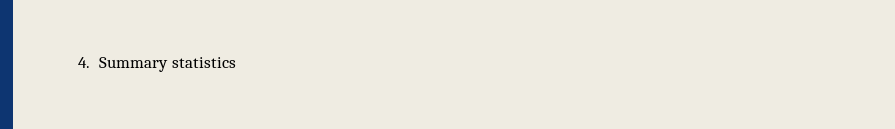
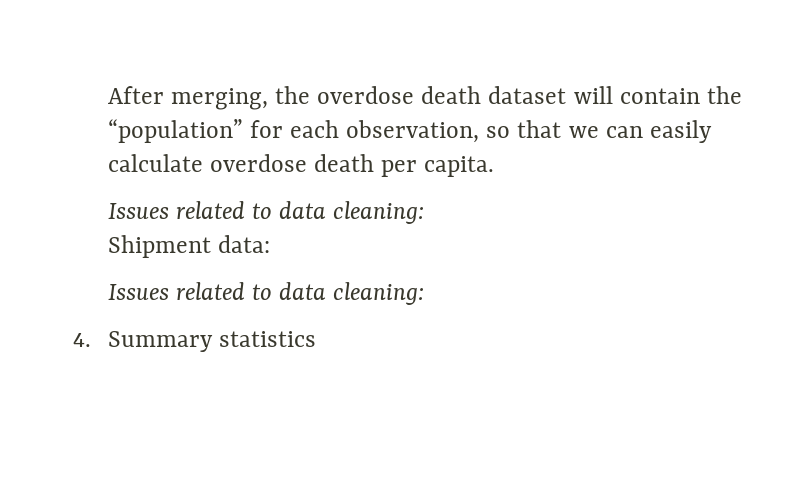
+ After merging, the overdose death dataset will contain the “population” for each observation, so that we can easily calculate overdose death per capita.
+ Issues related to data cleaning:
+ Shipment data:
+ Issues related to data cleaning:

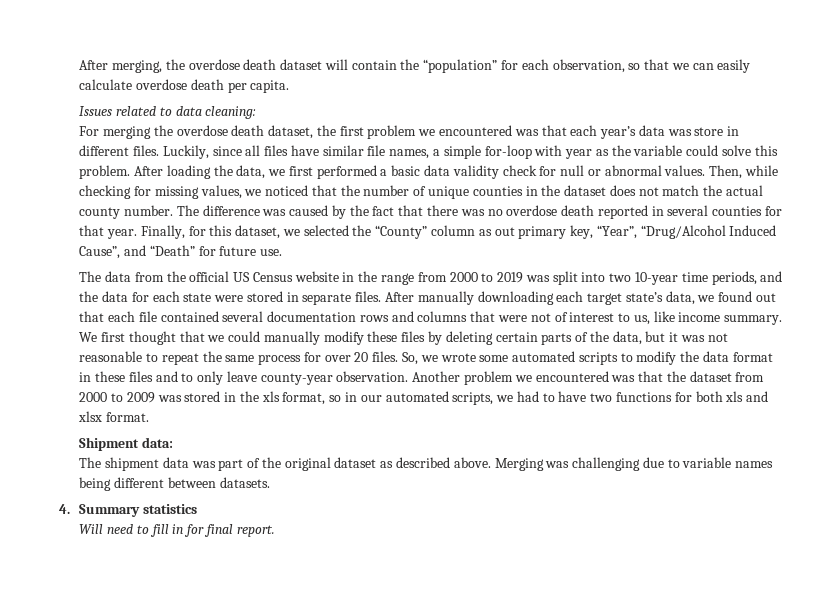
+ For merging the overdose death dataset, the first problem we encountered was that each year’s data was store in different files. Luckily, since all files have similar file names, a simple for-loop with year as the variable could solve this problem. After loading the data, we first performed a basic data validity check for null or abnormal values. Then, while checking for missing values, we noticed that the number of unique counties in the dataset does not match the actual county number. The difference was caused by the fact that there was no overdose death reported in several counties for that year. Finally, for this dataset, we selected the “County” column as out primary key, “Year”, “Drug/Alcohol Induced Cause”, and “Death” for future use.
+ The data from the official US Census website in the range from 2000 to 2019 was split into two 10-year time periods, and the data for each state were stored in separate files. After manually downloading each target state’s data, we found out that each file contained several documentation rows and columns that were not of interest to us, like income summary. We first thought that we could manually modify these files by deleting certain parts of the data, but it was not reasonable to repeat the same process for over 20 files. So, we wrote some automated scripts to modify the data format in these files and to only leave county-year observation. Another problem we encountered was that the dataset from 2000 to 2009 was stored in the xls format, so in our automated scripts, we had to have two functions for both xls and xlsx format.
  Shipment data:
- Issues related to data cleaning:
+ The shipment data was part of the original dataset as described above. Merging was challenging due to variable names being different between datasets.
  4. Summary statistics
+ Will need to fill in for final report.

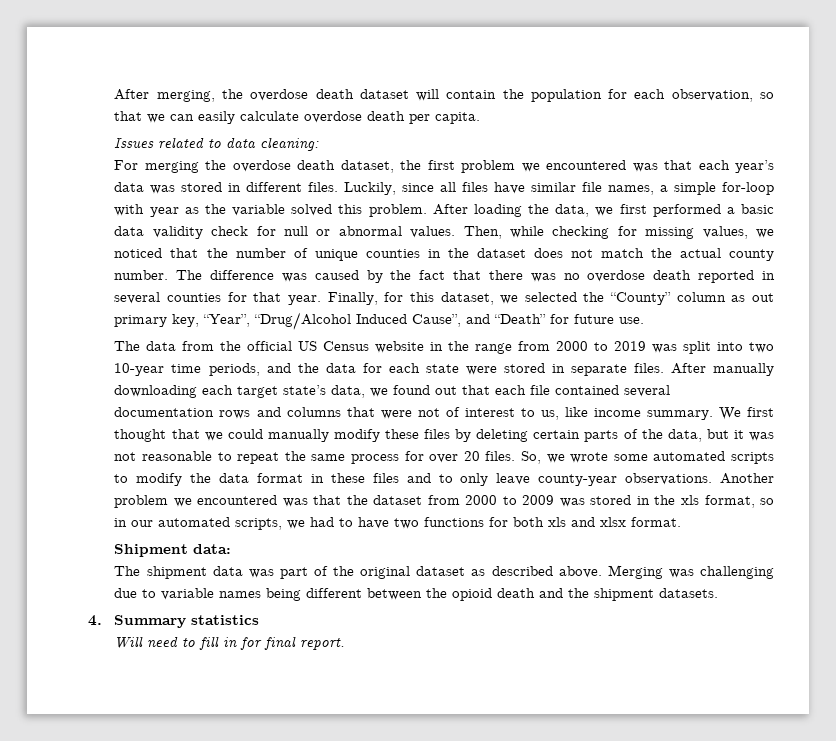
- After merging, the overdose death dataset will contain the “population” for each observation, so that we can easily calculate overdose death per capita.
+ After merging, the overdose death dataset will contain the population for each observation, so that we can easily calculate overdose death per capita.
- For merging the overdose death dataset, the first problem we encountered was that each year’s data was store in different files.
+ For merging the overdose death dataset, the first problem we encountered was that each year’s data was stored in different files.
- Luckily, since all files have similar file names, a simple for-loop with year as the variable could solve this problem.
+ Luckily, since all files have similar file names, a simple for-loop with year as the variable solved this problem.
- So, we wrote some automated scripts to modify the data format in these files and to only leave county-year observation.
+ So, we wrote some automated scripts to modify the data format in these files and to only leave county-year observations.
- Merging was challenging due to variable names being different between datasets.
+ Merging was challenging due to variable names being different between the opioid death and the shipment datasets.

